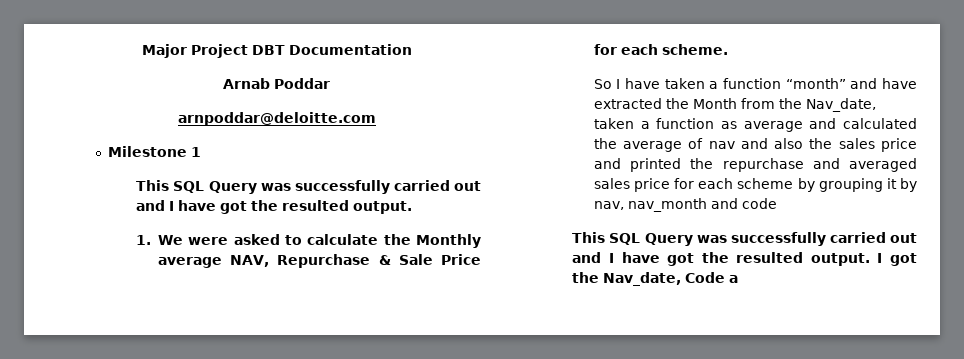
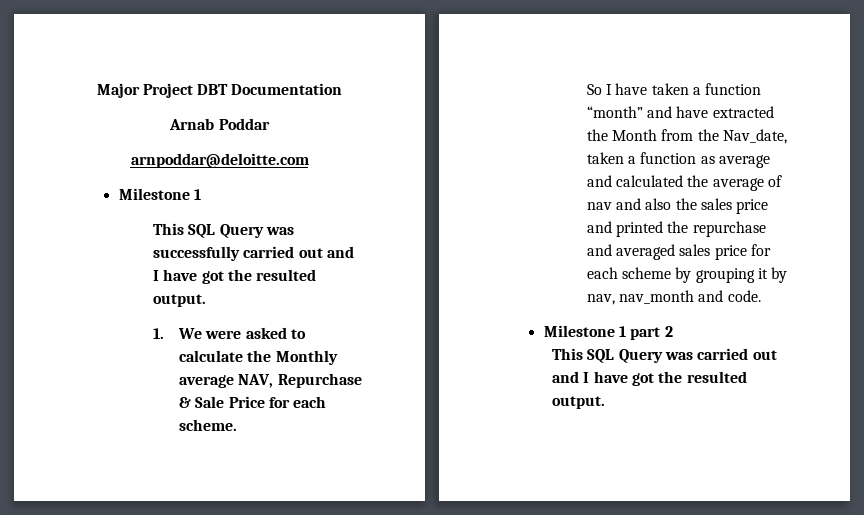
- So I have taken a function “month” and have extracted the Month from the Nav_date, taken a function as average and calculated the average of nav and also the sales price and printed the repurchase and averaged sales price for each scheme by grouping it by nav, nav_month and code
- This SQL Query was successfully carried out and I have got the resulted output. I got the Nav_date, Code a
+ So I have taken a function “month” and have extracted the Month from the Nav_date, taken a function as average and calculated the average of nav and also the sales price and printed the repurchase and averaged sales price for each scheme by grouping it by nav, nav_month and code.
+ Milestone 1 part 2
+ This SQL Query was carried out and I have got the resulted output.

